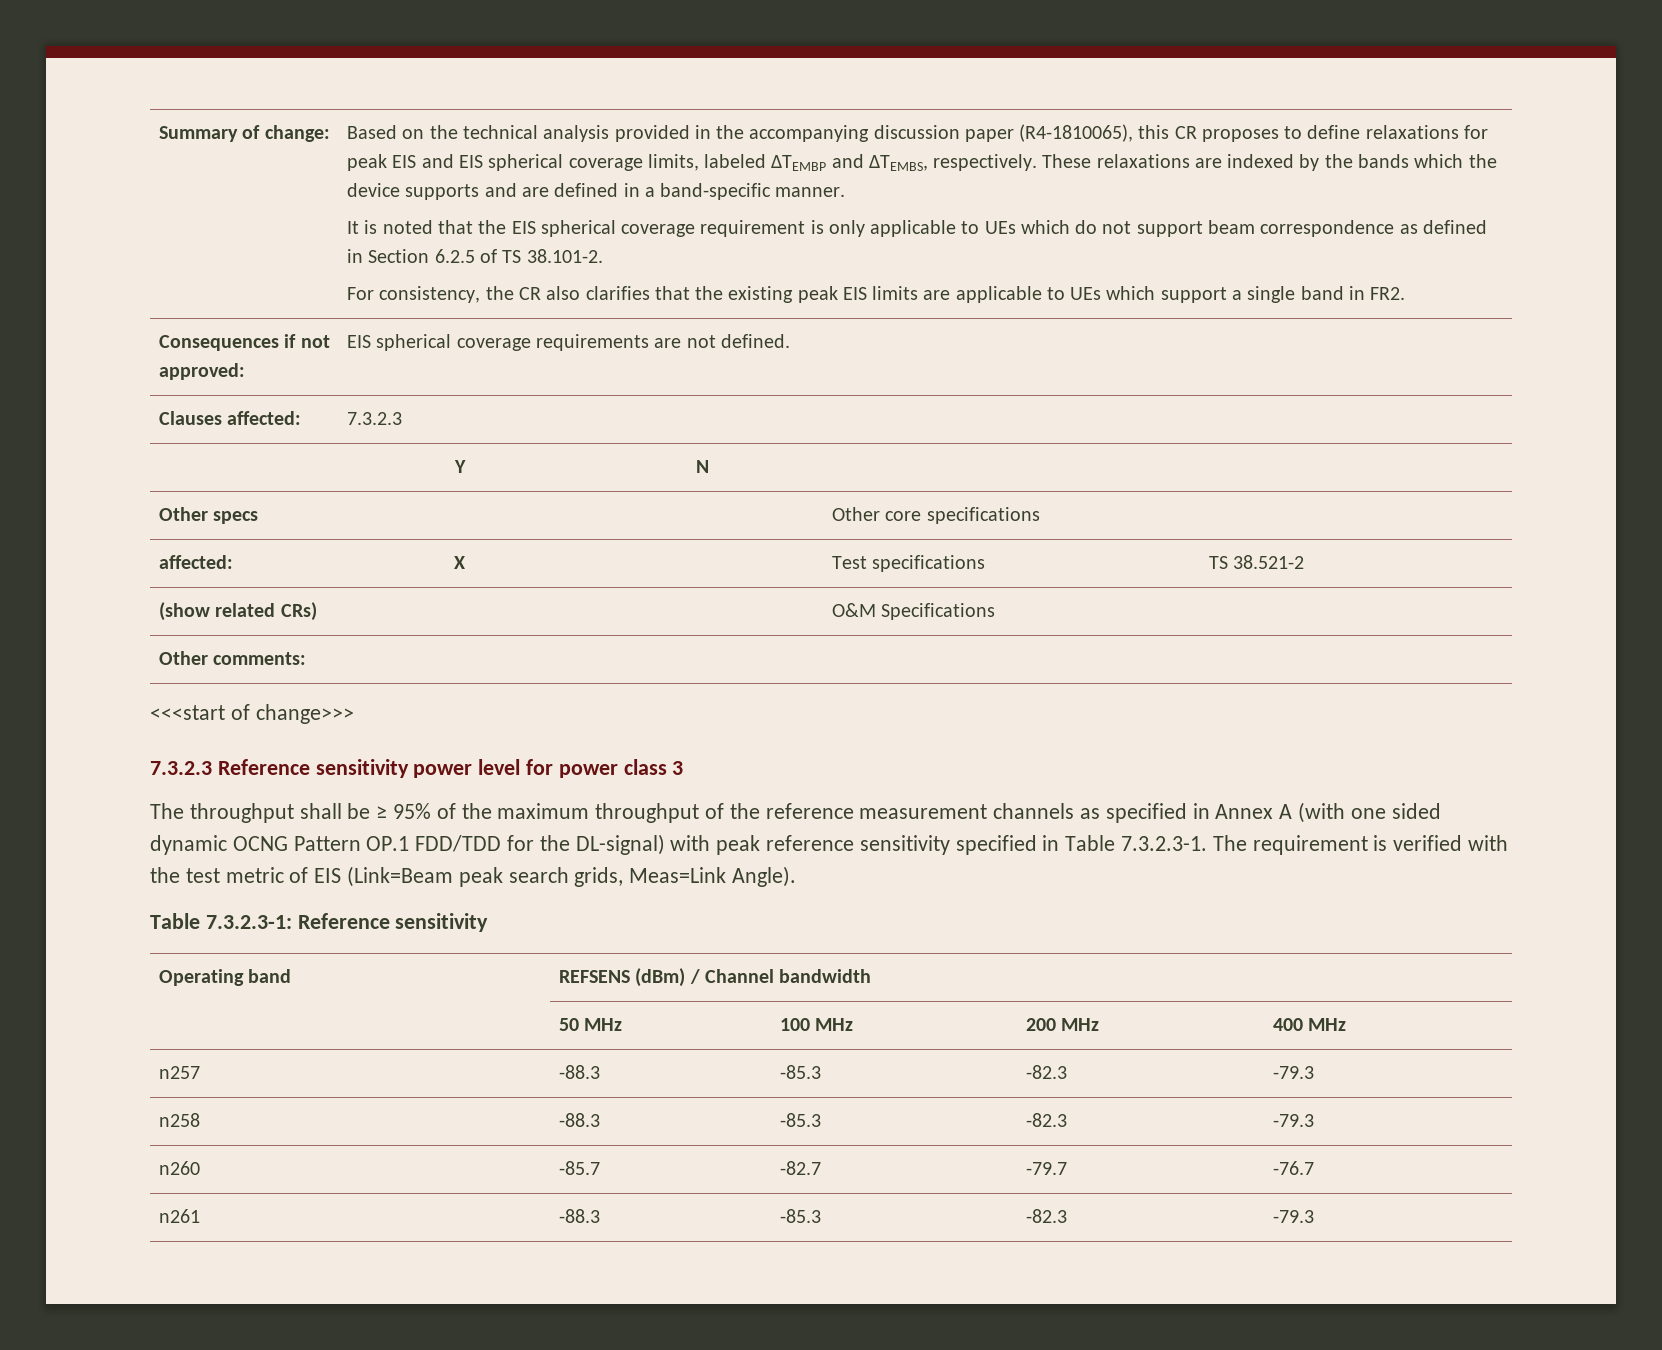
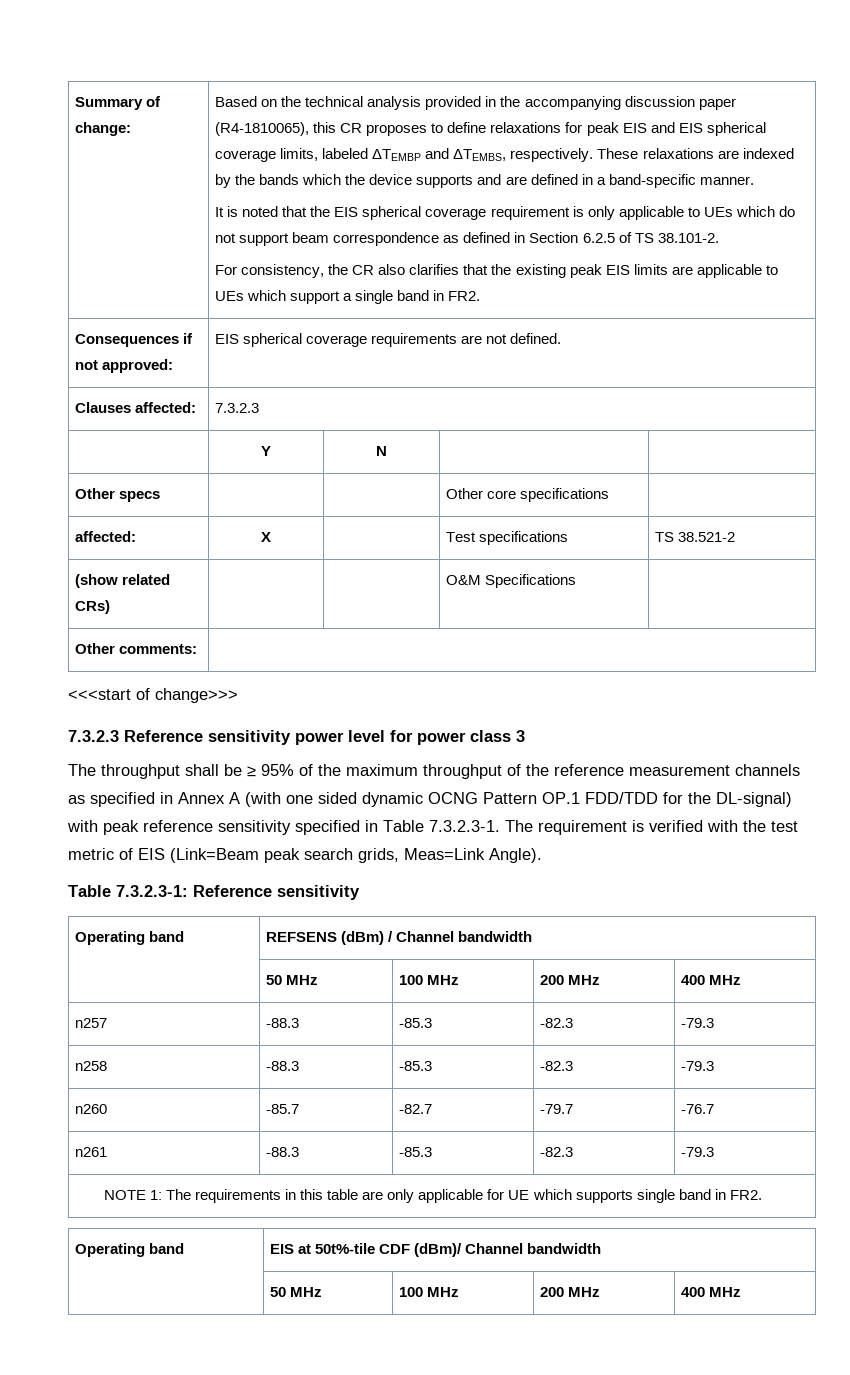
+ NOTE 1: The requirements in this table are only applicable for UE which supports single band in FR2.
+ Operating band | EIS at 50t%-tile CDF (dBm)/ Channel bandwidth
+ | 50 MHz | 100 MHz | 200 MHz | 400 MHz

